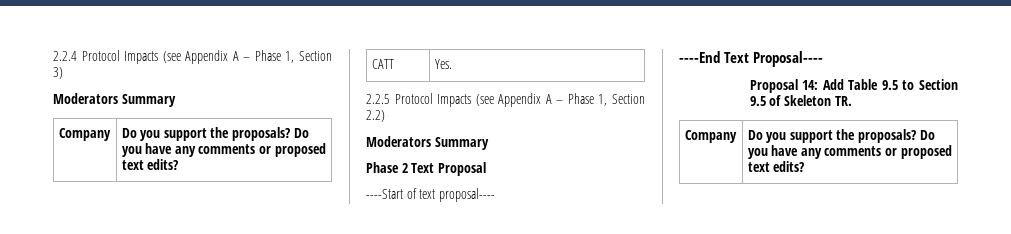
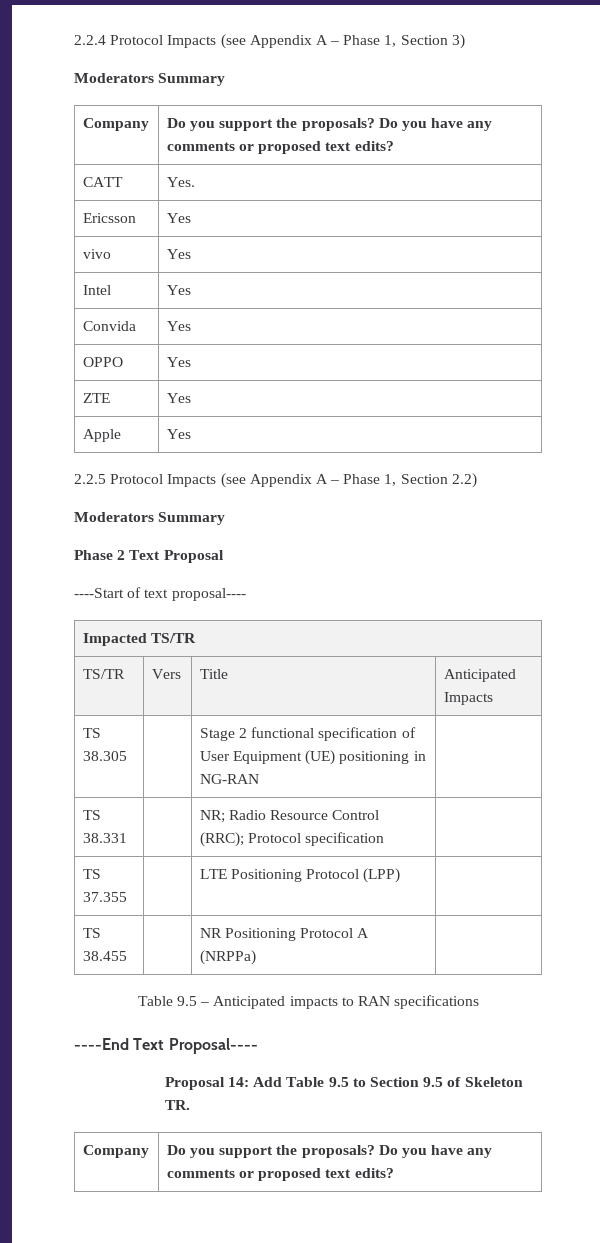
+ Ericsson | Yes
+ vivo | Yes
+ Intel | Yes
+ Convida | Yes
+ OPPO | Yes
+ ZTE | Yes
+ Apple | Yes
+ Impacted TS/TR
+ TS/TR | Vers | Title | Anticipated Impacts
+ TS 38.305 | | Stage 2 functional specification of User Equipment (UE) positioning in NG-RAN |
+ TS 38.331 | | NR; Radio Resource Control (RRC); Protocol specification |
+ TS 37.355 | | LTE Positioning Protocol (LPP) |
+ TS 38.455 | | NR Positioning Protocol A (NRPPa) |
+ Table 9.5 – Anticipated impacts to RAN specifications

